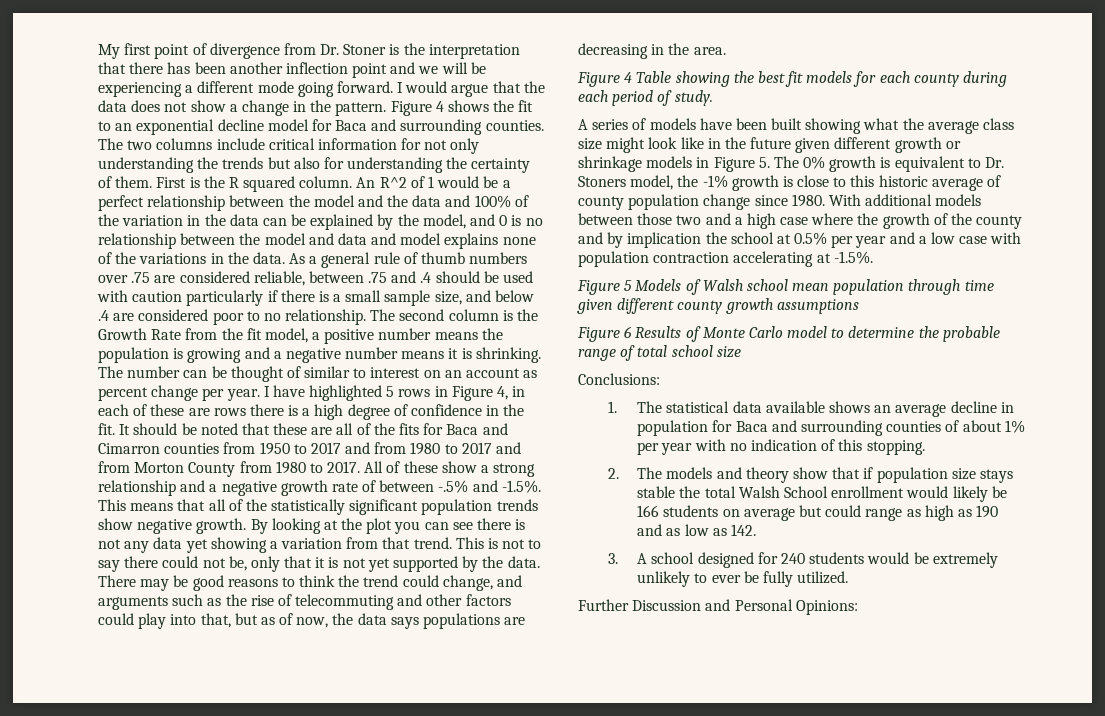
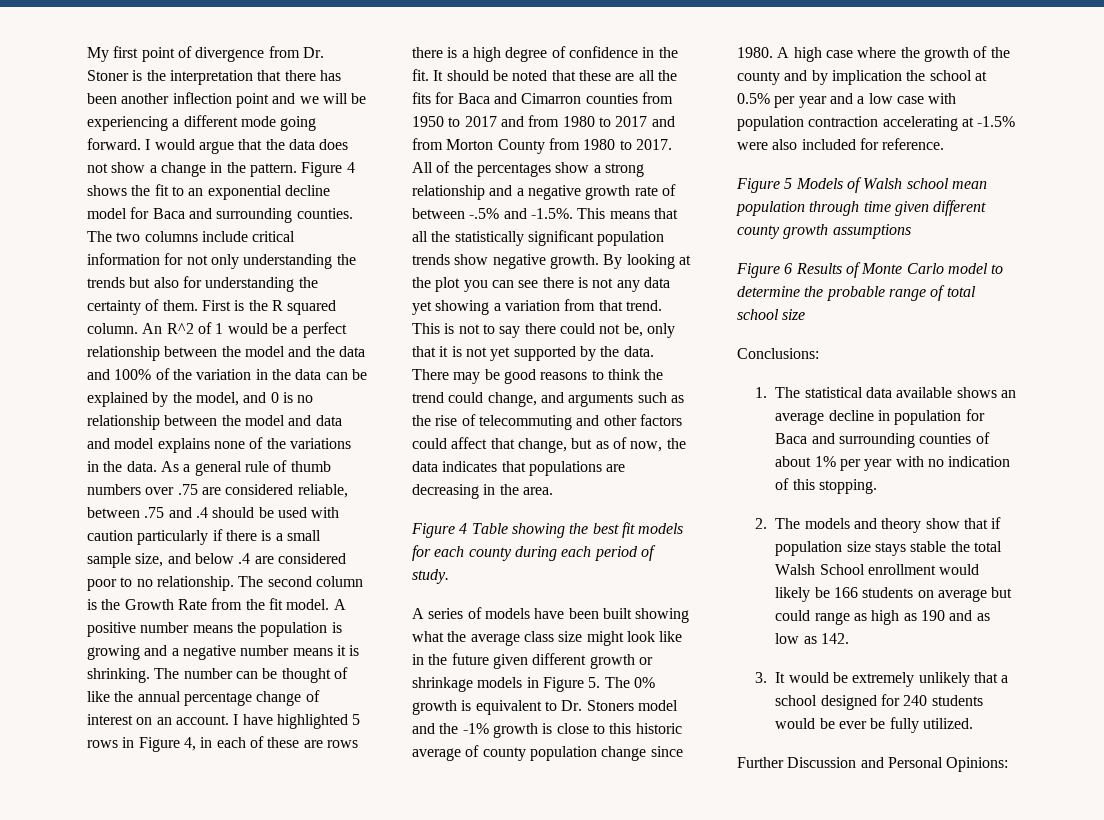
- The second column is the Growth Rate from the fit model, a positive number means the population is growing and a negative number means it is shrinking.
+ The second column is the Growth Rate from the fit model. A positive number means the population is growing and a negative number means it is shrinking.
- The number can be thought of similar to interest on an account as percent change per year.
+ The number can be thought of like the annual percentage change of interest on an account.
- It should be noted that these are all of the fits for Baca and Cimarron counties from 1950 to 2017 and from 1980 to 2017 and from Morton County from 1980 to 2017.
+ It should be noted that these are all the fits for Baca and Cimarron counties from 1950 to 2017 and from 1980 to 2017 and from Morton County from 1980 to 2017.
- All of these show a strong relationship and a negative growth rate of between -.5% and -1.5%. This means that all of the statistically significant population trends show negative growth.
+ All of the percentages show a strong relationship and a negative growth rate of between -.5% and -1.5%. This means that all the statistically significant population trends show negative growth.
- There may be good reasons to think the trend could change, and arguments such as the rise of telecommuting and other factors could play into that, but as of now, the data says populations are decreasing in the area.
+ There may be good reasons to think the trend could change, and arguments such as the rise of telecommuting and other factors could affect that change, but as of now, the data indicates that populations are decreasing in the area.
- A series of models have been built showing what the average class size might look like in the future given different growth or shrinkage models in Figure 5. The 0% growth is equivalent to Dr. Stoners model, the -1% growth is close to this historic average of county population change since 1980.
+ A series of models have been built showing what the average class size might look like in the future given different growth or shrinkage models in Figure 5. The 0% growth is equivalent to Dr. Stoners model and the -1% growth is close to this historic average of county population change since 1980.
- With additional models between those two and a high case where the growth of the county and by implication the school at 0.5% per year and a low case with population contraction accelerating at -1.5%.
+ A high case where the growth of the county and by implication the school at 0.5% per year and a low case with population contraction accelerating at -1.5% were also included for reference.
- 3. A school designed for 240 students would be extremely unlikely to ever be fully utilized.
+ 3. It would be extremely unlikely that a school designed for 240 students would be ever be fully utilized.

